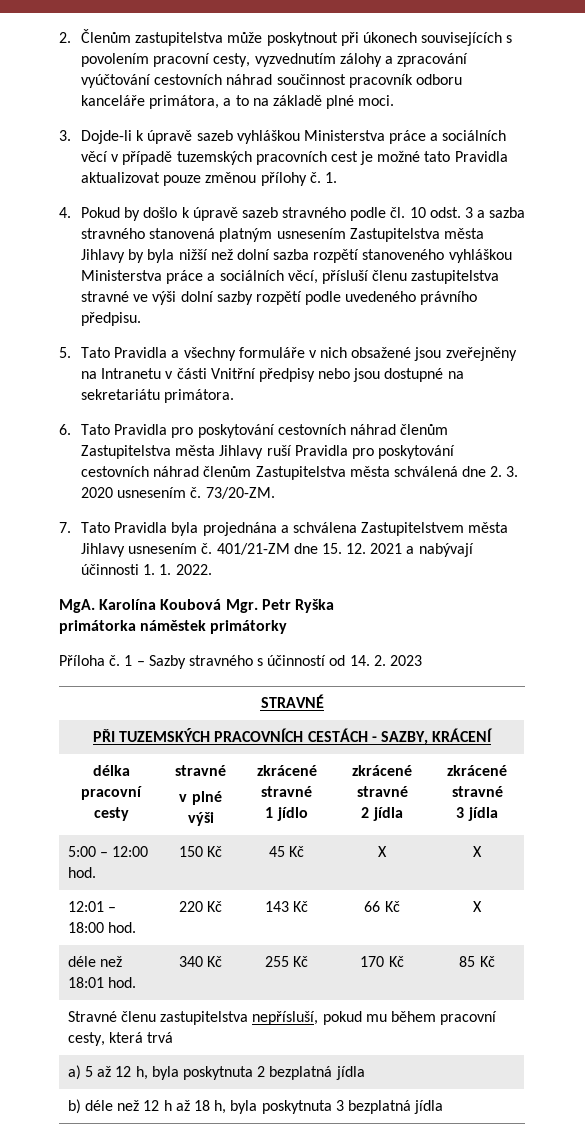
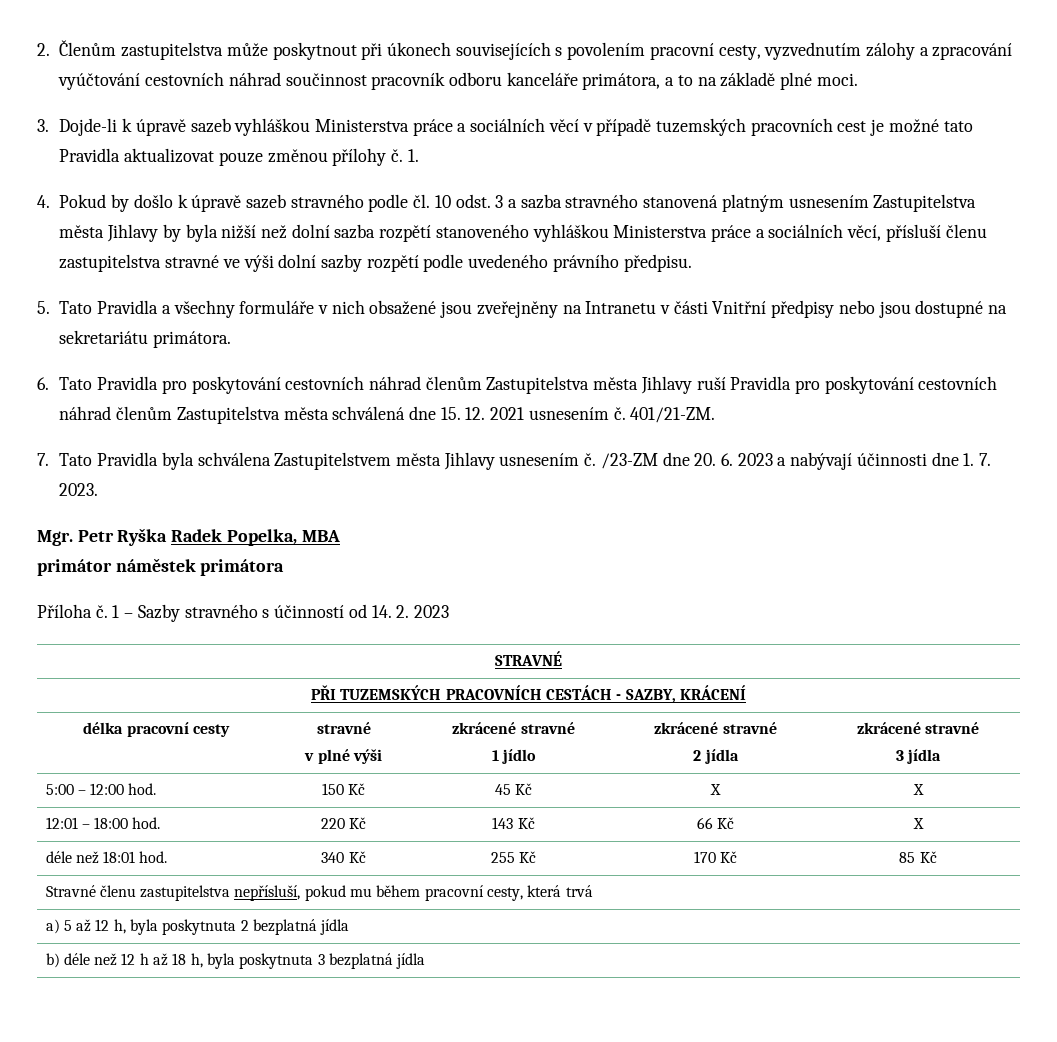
- 6. Tato Pravidla pro poskytování cestovních náhrad členům Zastupitelstva města Jihlavy ruší Pravidla pro poskytování cestovních náhrad členům Zastupitelstva města schválená dne 2. 3. 2020 usnesením č. 73/20-ZM.
+ 6. Tato Pravidla pro poskytování cestovních náhrad členům Zastupitelstva města Jihlavy ruší Pravidla pro poskytování cestovních náhrad členům Zastupitelstva města schválená dne 15. 12. 2021 usnesením č. 401/21-ZM.
- 7. Tato Pravidla byla projednána a schválena Zastupitelstvem města Jihlavy usnesením č.
+ 7. Tato Pravidla byla schválena Zastupitelstvem města Jihlavy usnesením č.
- 401/21-ZM dne 15. 12. 2021 a nabývají účinnosti 1. 1. 2022.
- MgA. Karolína Koubová Mgr. Petr Ryška
- primátorka náměstek primátorky
+ /23-ZM dne 20. 6. 2023 a nabývají účinnosti dne 1. 7. 2023.
+ Mgr. Petr Ryška Radek Popelka, MBA
+ primátor náměstek primátora

